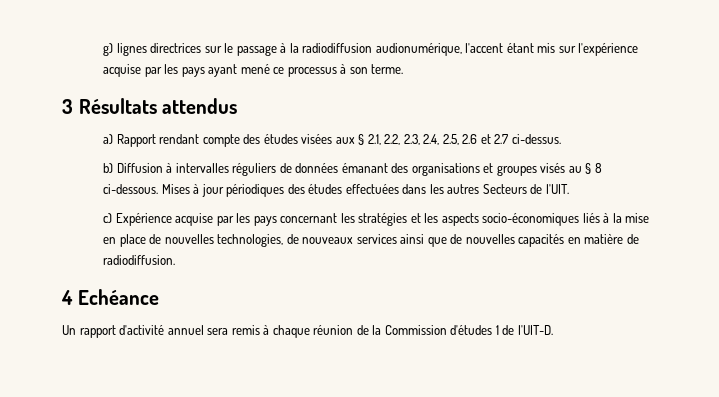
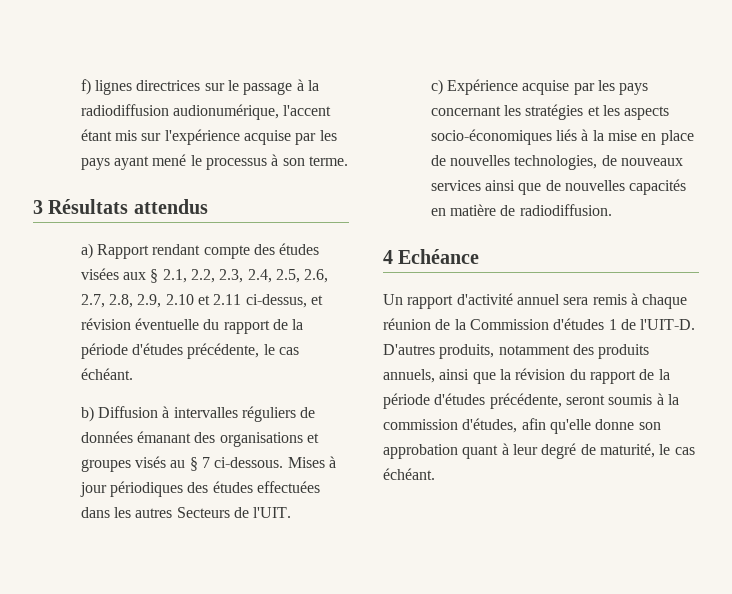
- g) lignes directrices sur le passage à la radiodiffusion audionumérique, l'accent étant mis sur l'expérience acquise par les pays ayant mené ce processus à son terme.
+ f) lignes directrices sur le passage à la radiodiffusion audionumérique, l'accent étant mis sur l'expérience acquise par les pays ayant mené le processus à son terme.
- a) Rapport rendant compte des études visées aux § 2.1, 2.2, 2.3, 2.4, 2.5, 2.6 et 2.7 ci-dessus.
+ a) Rapport rendant compte des études visées aux § 2.1, 2.2, 2.3, 2.4, 2.5, 2.6, 2.7, 2.8, 2.9, 2.10 et 2.11 ci-dessus, et révision éventuelle du rapport de la période d'études précédente, le cas échéant.
- b) Diffusion à intervalles réguliers de données émanant des organisations et groupes visés au § 8 ci-dessous.
+ b) Diffusion à intervalles réguliers de données émanant des organisations et groupes visés au § 7 ci-dessous.
+ D'autres produits, notamment des produits annuels, ainsi que la révision du rapport de la période d'études précédente, seront soumis à la commission d'études, afin qu'elle donne son approbation quant à leur degré de maturité, le cas échéant.

